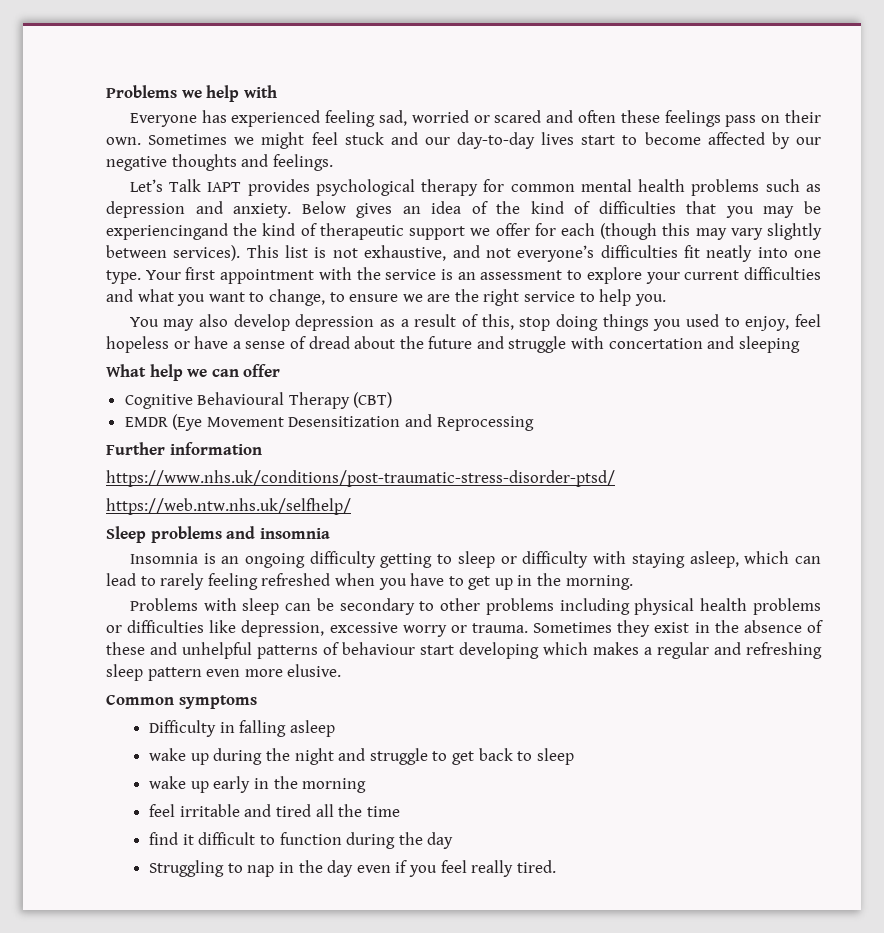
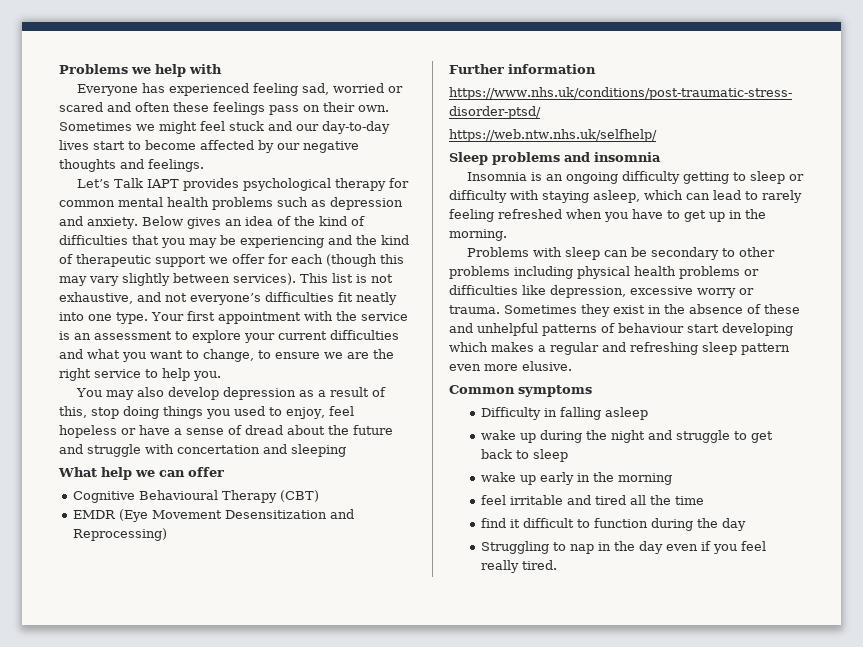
- Below gives an idea of the kind of difficulties that you may be experiencingand the kind of therapeutic support we offer for each (though this may vary slightly between services).
+ Below gives an idea of the kind of difficulties that you may be experiencing and the kind of therapeutic support we offer for each (though this may vary slightly between services).
- EMDR (Eye Movement Desensitization and Reprocessing
+ EMDR (Eye Movement Desensitization and Reprocessing)

